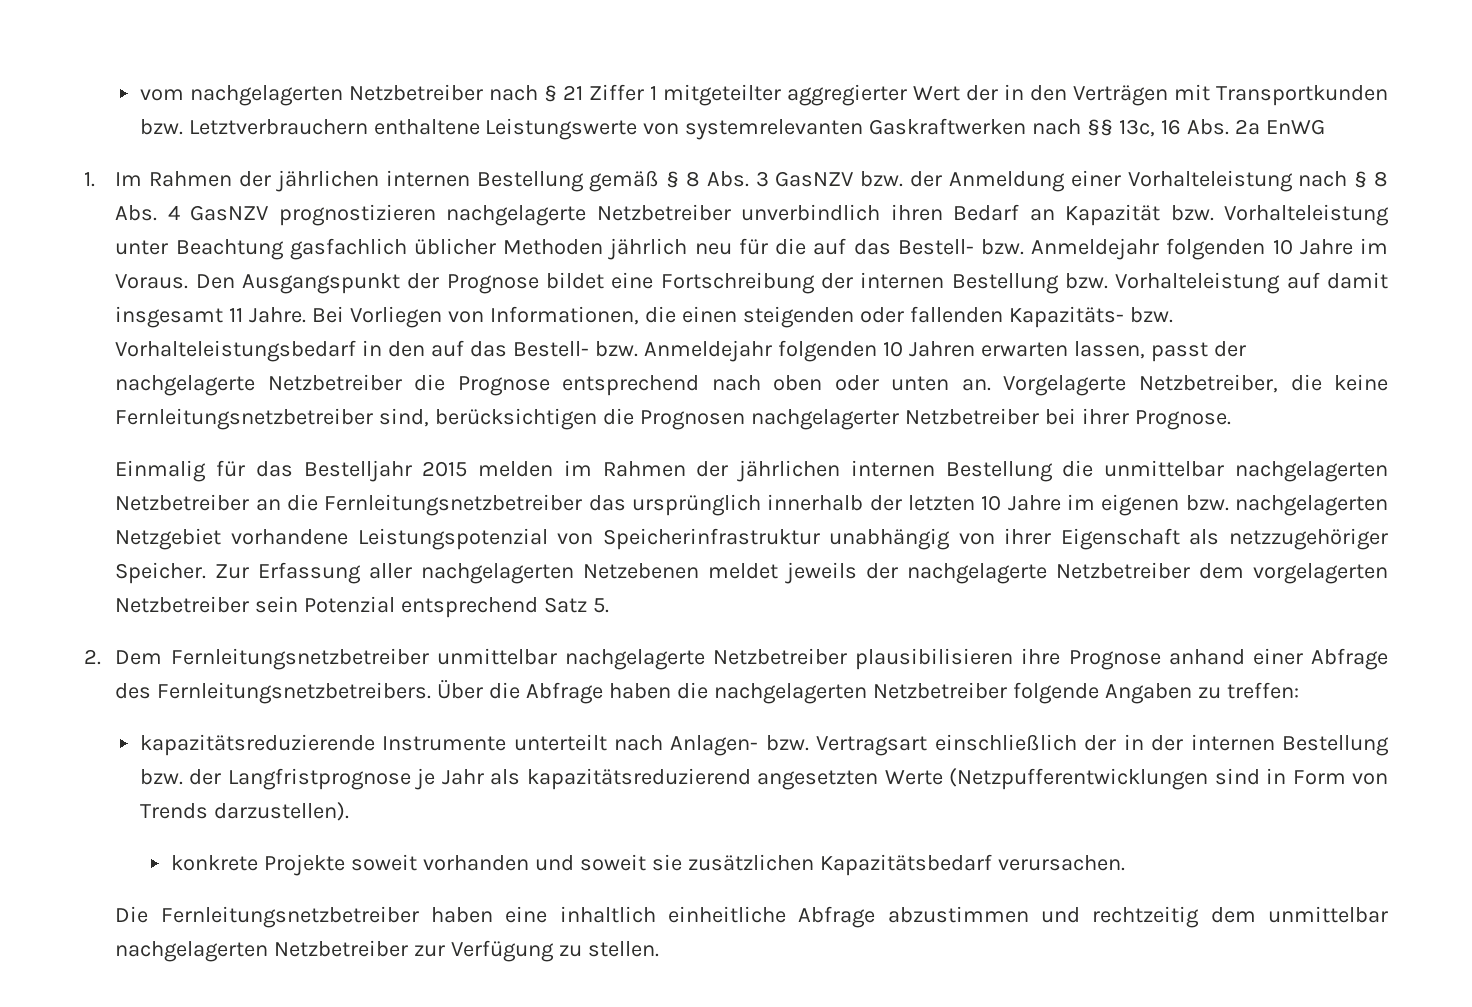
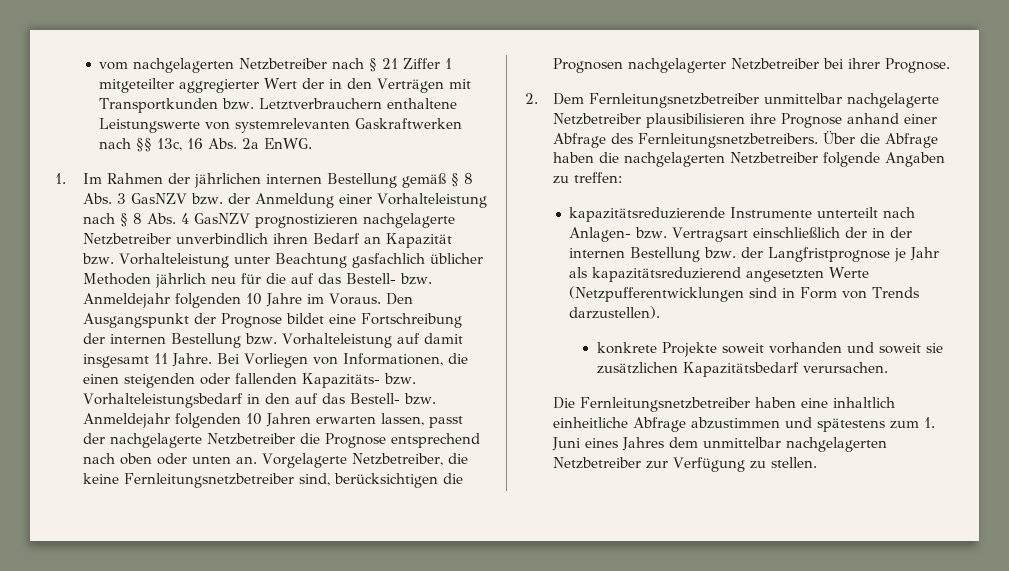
- vom nachgelagerten Netzbetreiber nach § 21 Ziffer 1 mitgeteilter aggregierter Wert der in den Verträgen mit Transportkunden bzw. Letztverbrauchern enthaltene Leistungswerte von systemrelevanten Gaskraftwerken nach §§ 13c, 16 Abs. 2a EnWG
+ vom nachgelagerten Netzbetreiber nach § 21 Ziffer 1 mitgeteilter aggregierter Wert der in den Verträgen mit Transportkunden bzw. Letztverbrauchern enthaltene Leistungswerte von systemrelevanten Gaskraftwerken nach §§ 13c, 16 Abs. 2a EnWG.
- Einmalig für das Bestelljahr 2015 melden im Rahmen der jährlichen internen Bestellung die unmittelbar nachgelagerten Netzbetreiber an die Fernleitungsnetzbetreiber das ursprünglich innerhalb der letzten 10 Jahre im eigenen bzw. nachgelagerten Netzgebiet vorhandene Leistungspotenzial von Speicherinfrastruktur unabhängig von ihrer Eigenschaft als netzzugehöriger Speicher. Zur Erfassung aller nachgelagerten Netzebenen meldet jeweils der nachgelagerte Netzbetreiber dem vorgelagerten Netzbetreiber sein Potenzial entsprechend Satz 5.
- Die Fernleitungsnetzbetreiber haben eine inhaltlich einheitliche Abfrage abzustimmen und rechtzeitig dem unmittelbar nachgelagerten Netzbetreiber zur Verfügung zu stellen.
+ Die Fernleitungsnetzbetreiber haben eine inhaltlich einheitliche Abfrage abzustimmen und spätestens zum 1. Juni eines Jahres dem unmittelbar nachgelagerten Netzbetreiber zur Verfügung zu stellen.

